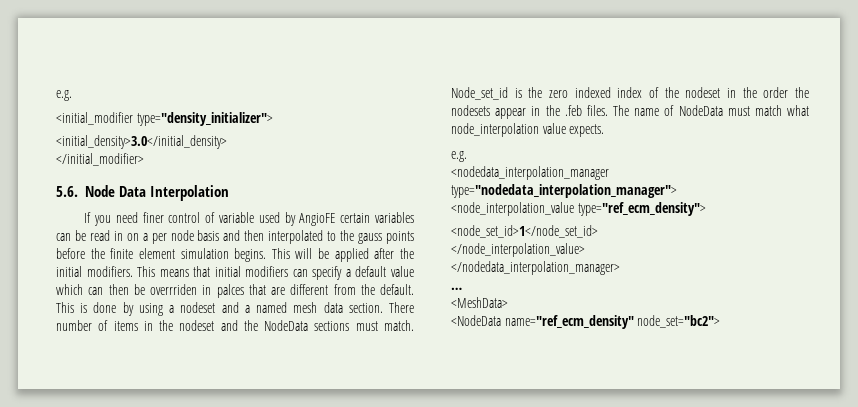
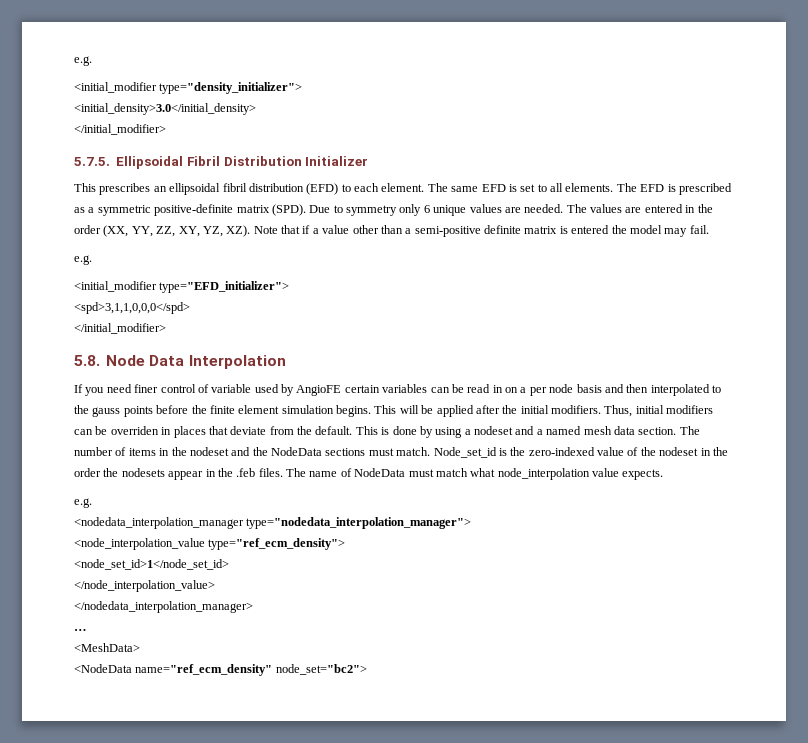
- 5.6. Node Data Interpolation
+ 5.7.5. Ellipsoidal Fibril Distribution Initializer
+ This prescribes an ellipsoidal fibril distribution (EFD) to each element. The same EFD is set to all elements. The EFD is prescribed as a symmetric positive-definite matrix (SPD). Due to symmetry only 6 unique values are needed. The values are entered in the order (XX, YY, ZZ, XY, YZ, XZ). Note that if a value other than a semi-positive definite matrix is entered the model may fail.
+ e.g.
+ <initial_modifier type="EFD_initializer">
+ <spd>3,1,1,0,0,0</spd>
+ </initial_modifier>
+ 5.8. Node Data Interpolation
- This means that initial modifiers can specify a default value which can then be overrriden in palces that are different from the default.
+ Thus, initial modifiers can be overriden in places that deviate from the default.
- There number of items in the nodeset and the NodeData sections must match.
+ The number of items in the nodeset and the NodeData sections must match.
- Node_set_id is the zero indexed index of the nodeset in the order the nodesets appear in the .feb files.
+ Node_set_id is the zero-indexed value of the nodeset in the order the nodesets appear in the .feb files.

